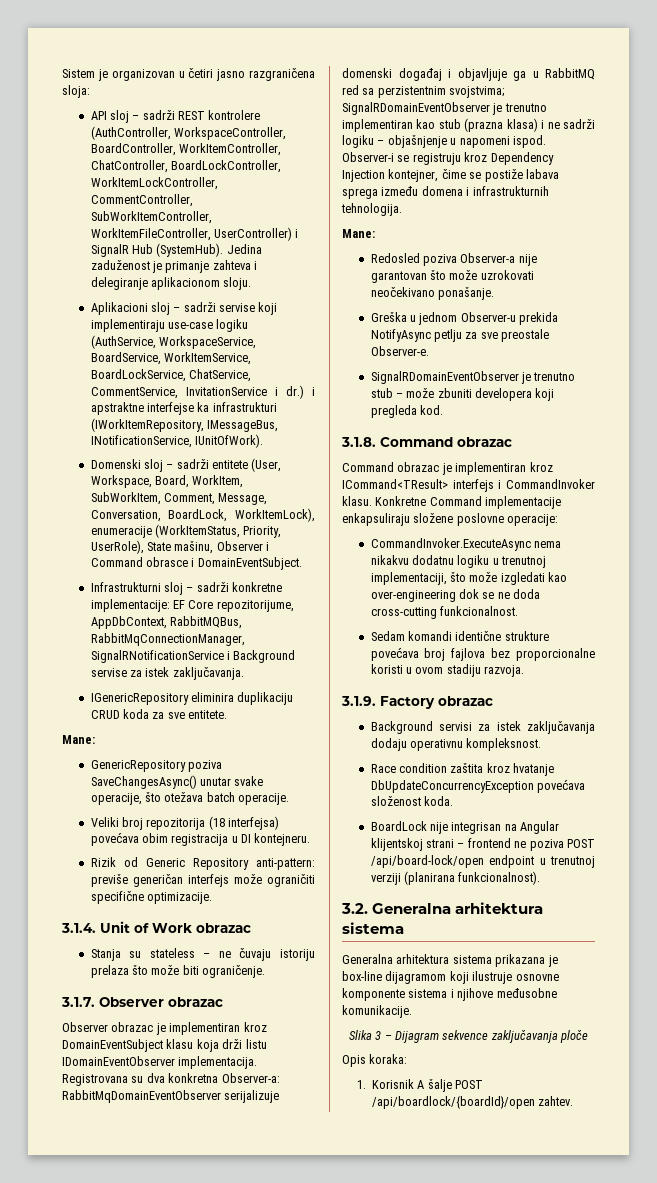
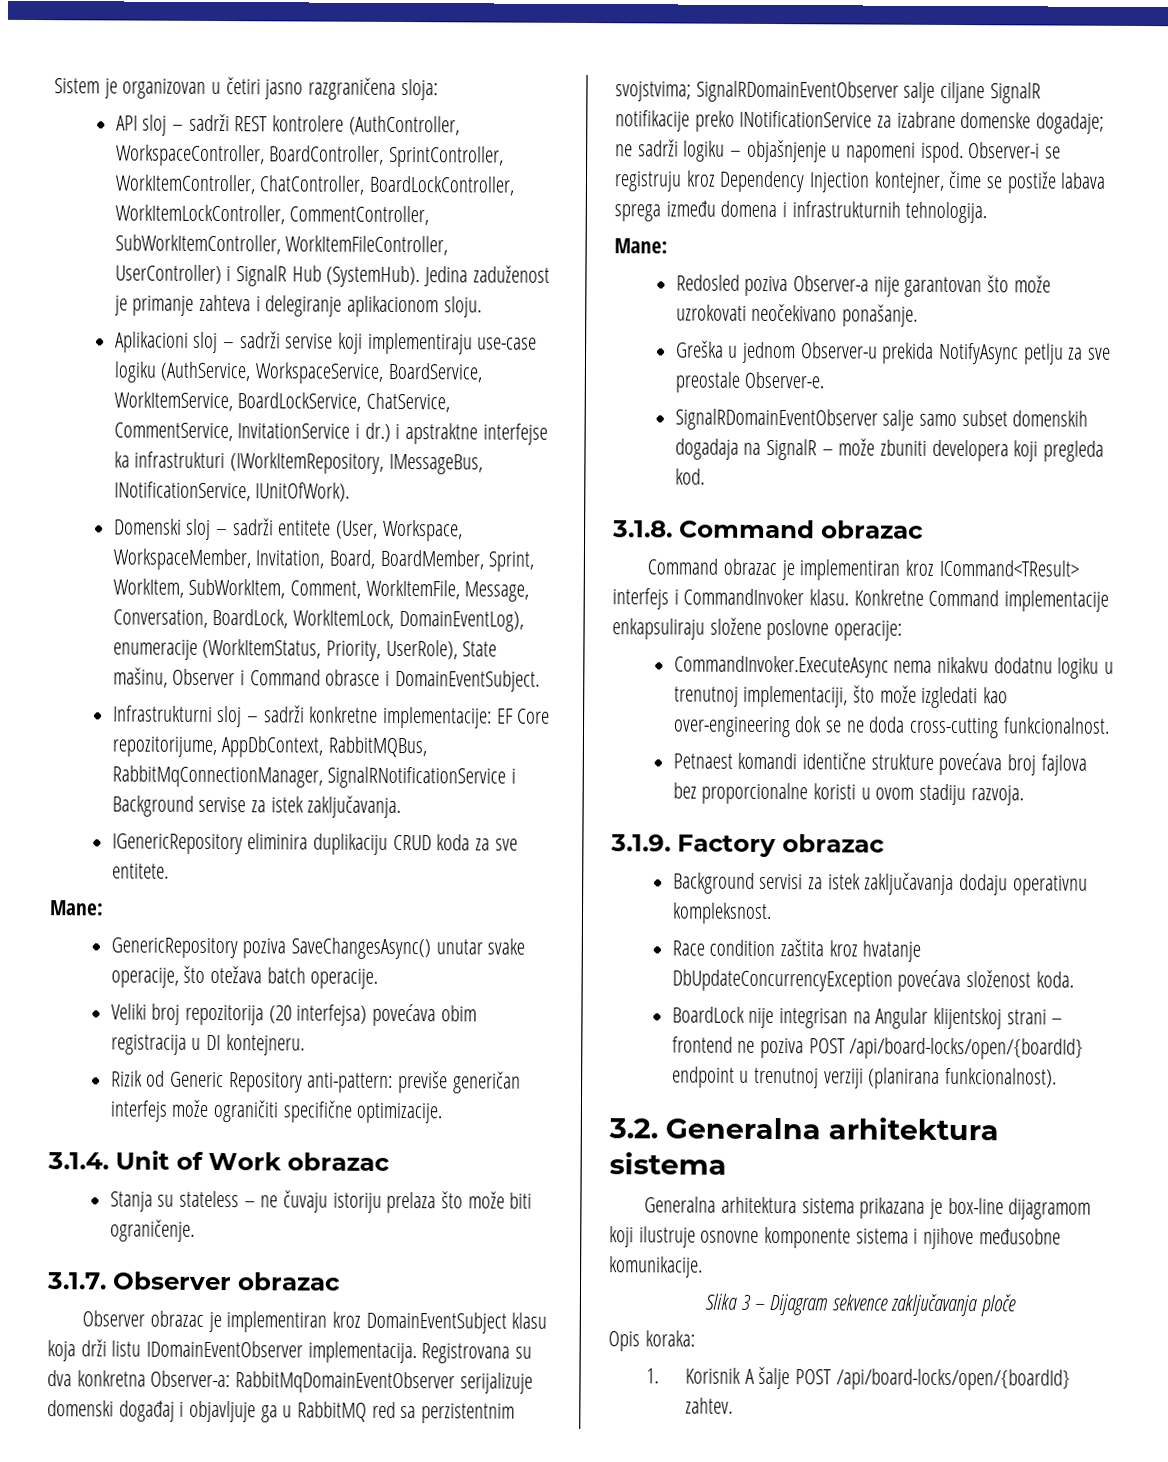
- API sloj – sadrži REST kontrolere (AuthController, WorkspaceController, BoardController, WorkItemController, ChatController, BoardLockController, WorkItemLockController, CommentController, SubWorkItemController, WorkItemFileController, UserController) i SignalR Hub (SystemHub).
+ API sloj – sadrži REST kontrolere (AuthController, WorkspaceController, BoardController, SprintController, WorkItemController, ChatController, BoardLockController, WorkItemLockController, CommentController, SubWorkItemController, WorkItemFileController, UserController) i SignalR Hub (SystemHub).
- Domenski sloj – sadrži entitete (User, Workspace, Board, WorkItem, SubWorkItem, Comment, Message, Conversation, BoardLock, WorkItemLock), enumeracije (WorkItemStatus, Priority, UserRole), State mašinu, Observer i Command obrasce i DomainEventSubject.
+ Domenski sloj – sadrži entitete (User, Workspace, WorkspaceMember, Invitation, Board, BoardMember, Sprint, WorkItem, SubWorkItem, Comment, WorkItemFile, Message, Conversation, BoardLock, WorkItemLock, DomainEventLog), enumeracije (WorkItemStatus, Priority, UserRole), State mašinu, Observer i Command obrasce i DomainEventSubject.
- Veliki broj repozitorija (18 interfejsa) povećava obim registracija u DI kontejneru.
+ Veliki broj repozitorija (20 interfejsa) povećava obim registracija u DI kontejneru.
- Registrovana su dva konkretna Observer-a: RabbitMqDomainEventObserver serijalizuje domenski događaj i objavljuje ga u RabbitMQ red sa perzistentnim svojstvima; SignalRDomainEventObserver je trenutno implementiran kao stub (prazna klasa) i ne sadrži logiku – objašnjenje u napomeni ispod.
+ Registrovana su dva konkretna Observer-a: RabbitMqDomainEventObserver serijalizuje domenski događaj i objavljuje ga u RabbitMQ red sa perzistentnim svojstvima; SignalRDomainEventObserver salje ciljane SignalR notifikacije preko INotificationService za izabrane domenske dogadaje; ne sadrži logiku – objašnjenje u napomeni ispod.
- SignalRDomainEventObserver je trenutno stub – može zbuniti developera koji pregleda kod.
+ SignalRDomainEventObserver salje samo subset domenskih dogadaja na SignalR – može zbuniti developera koji pregleda kod.
- Sedam komandi identične strukture povećava broj fajlova bez proporcionalne koristi u ovom stadiju razvoja.
+ Petnaest komandi identične strukture povećava broj fajlova bez proporcionalne koristi u ovom stadiju razvoja.
- BoardLock nije integrisan na Angular klijentskoj strani – frontend ne poziva POST /api/board-lock/open endpoint u trenutnoj verziji (planirana funkcionalnost).
+ BoardLock nije integrisan na Angular klijentskoj strani – frontend ne poziva POST /api/board-locks/open/{boardId} endpoint u trenutnoj verziji (planirana funkcionalnost).
- 1. Korisnik A šalje POST /api/boardlock/{boardId}/open zahtev.
+ 1. Korisnik A šalje POST /api/board-locks/open/{boardId} zahtev.

